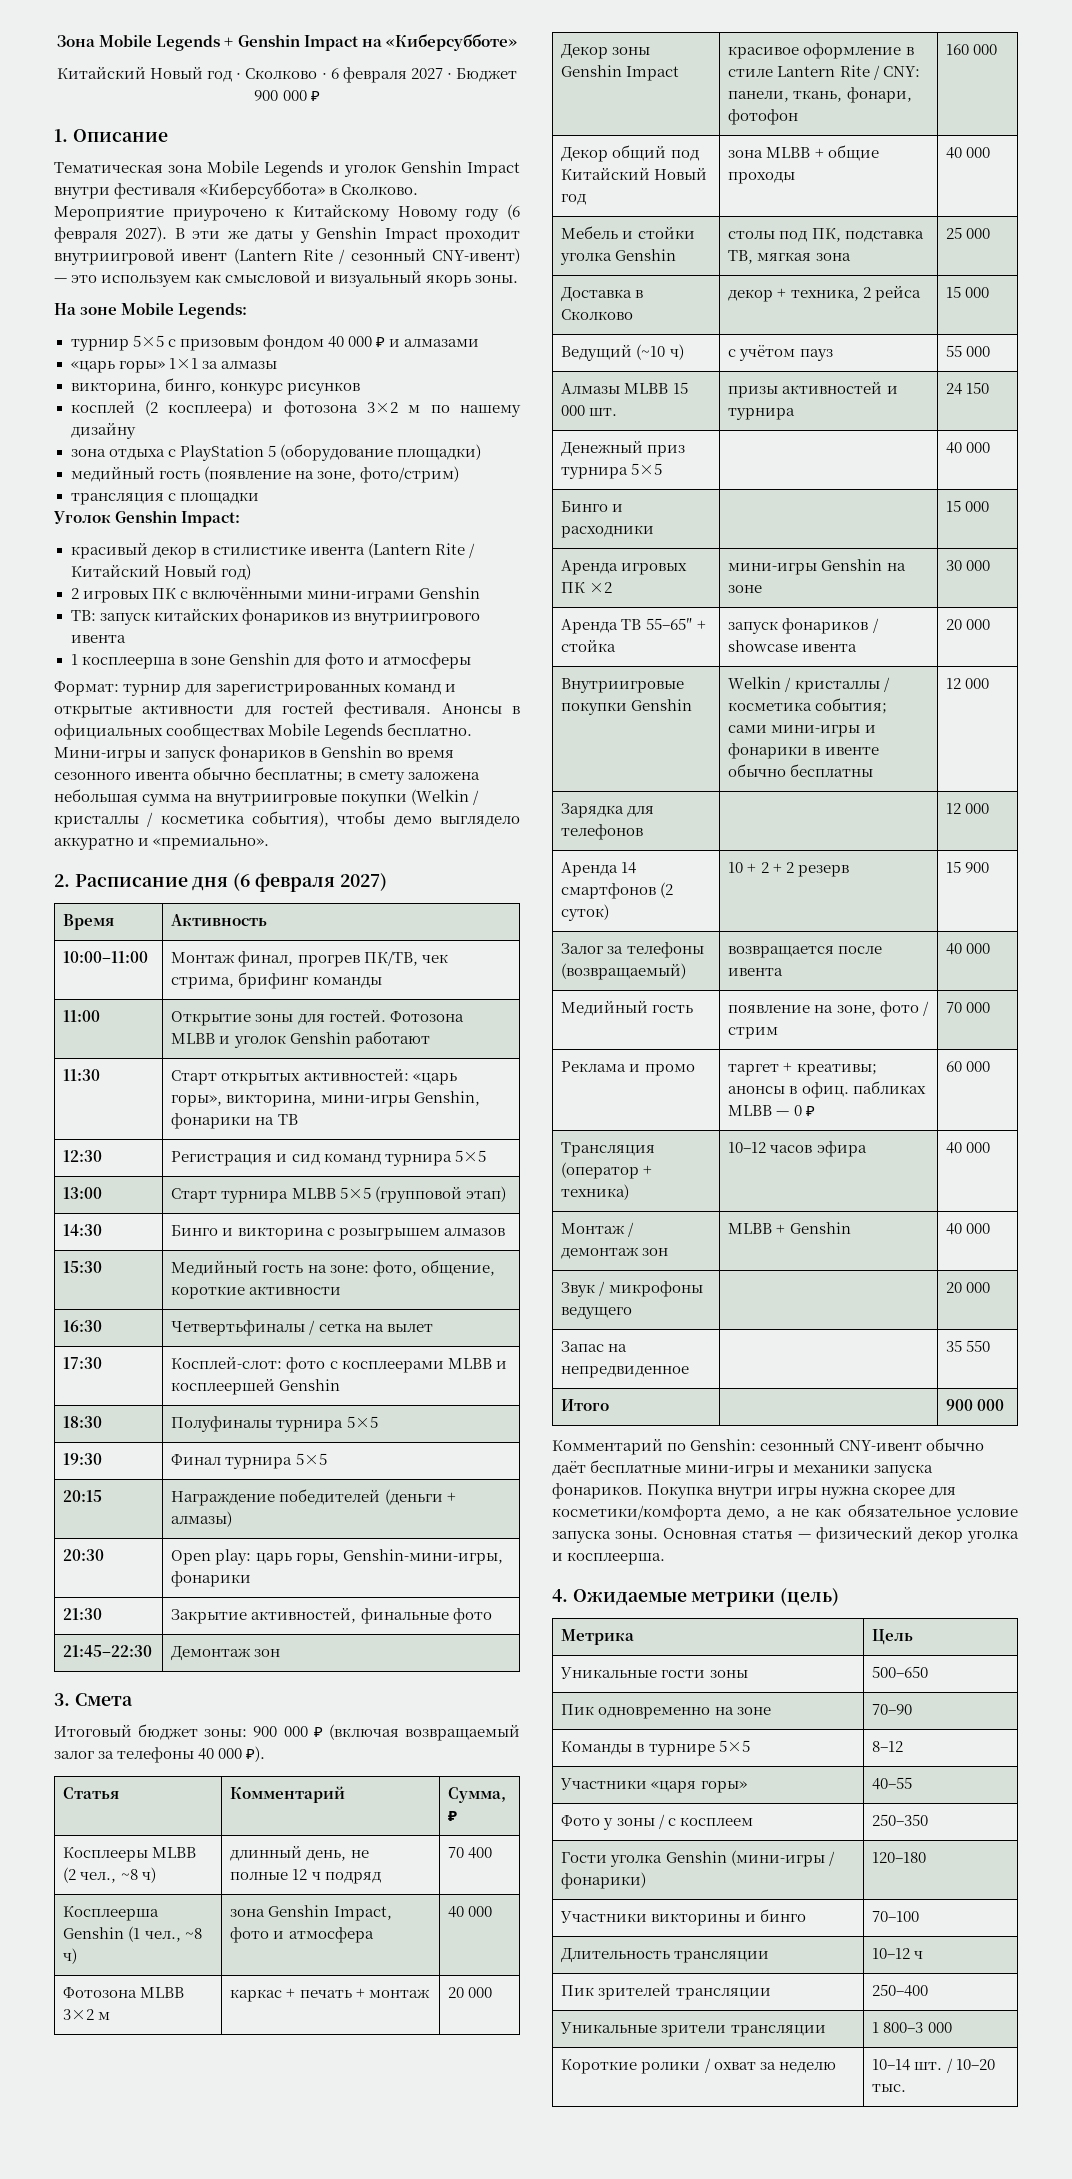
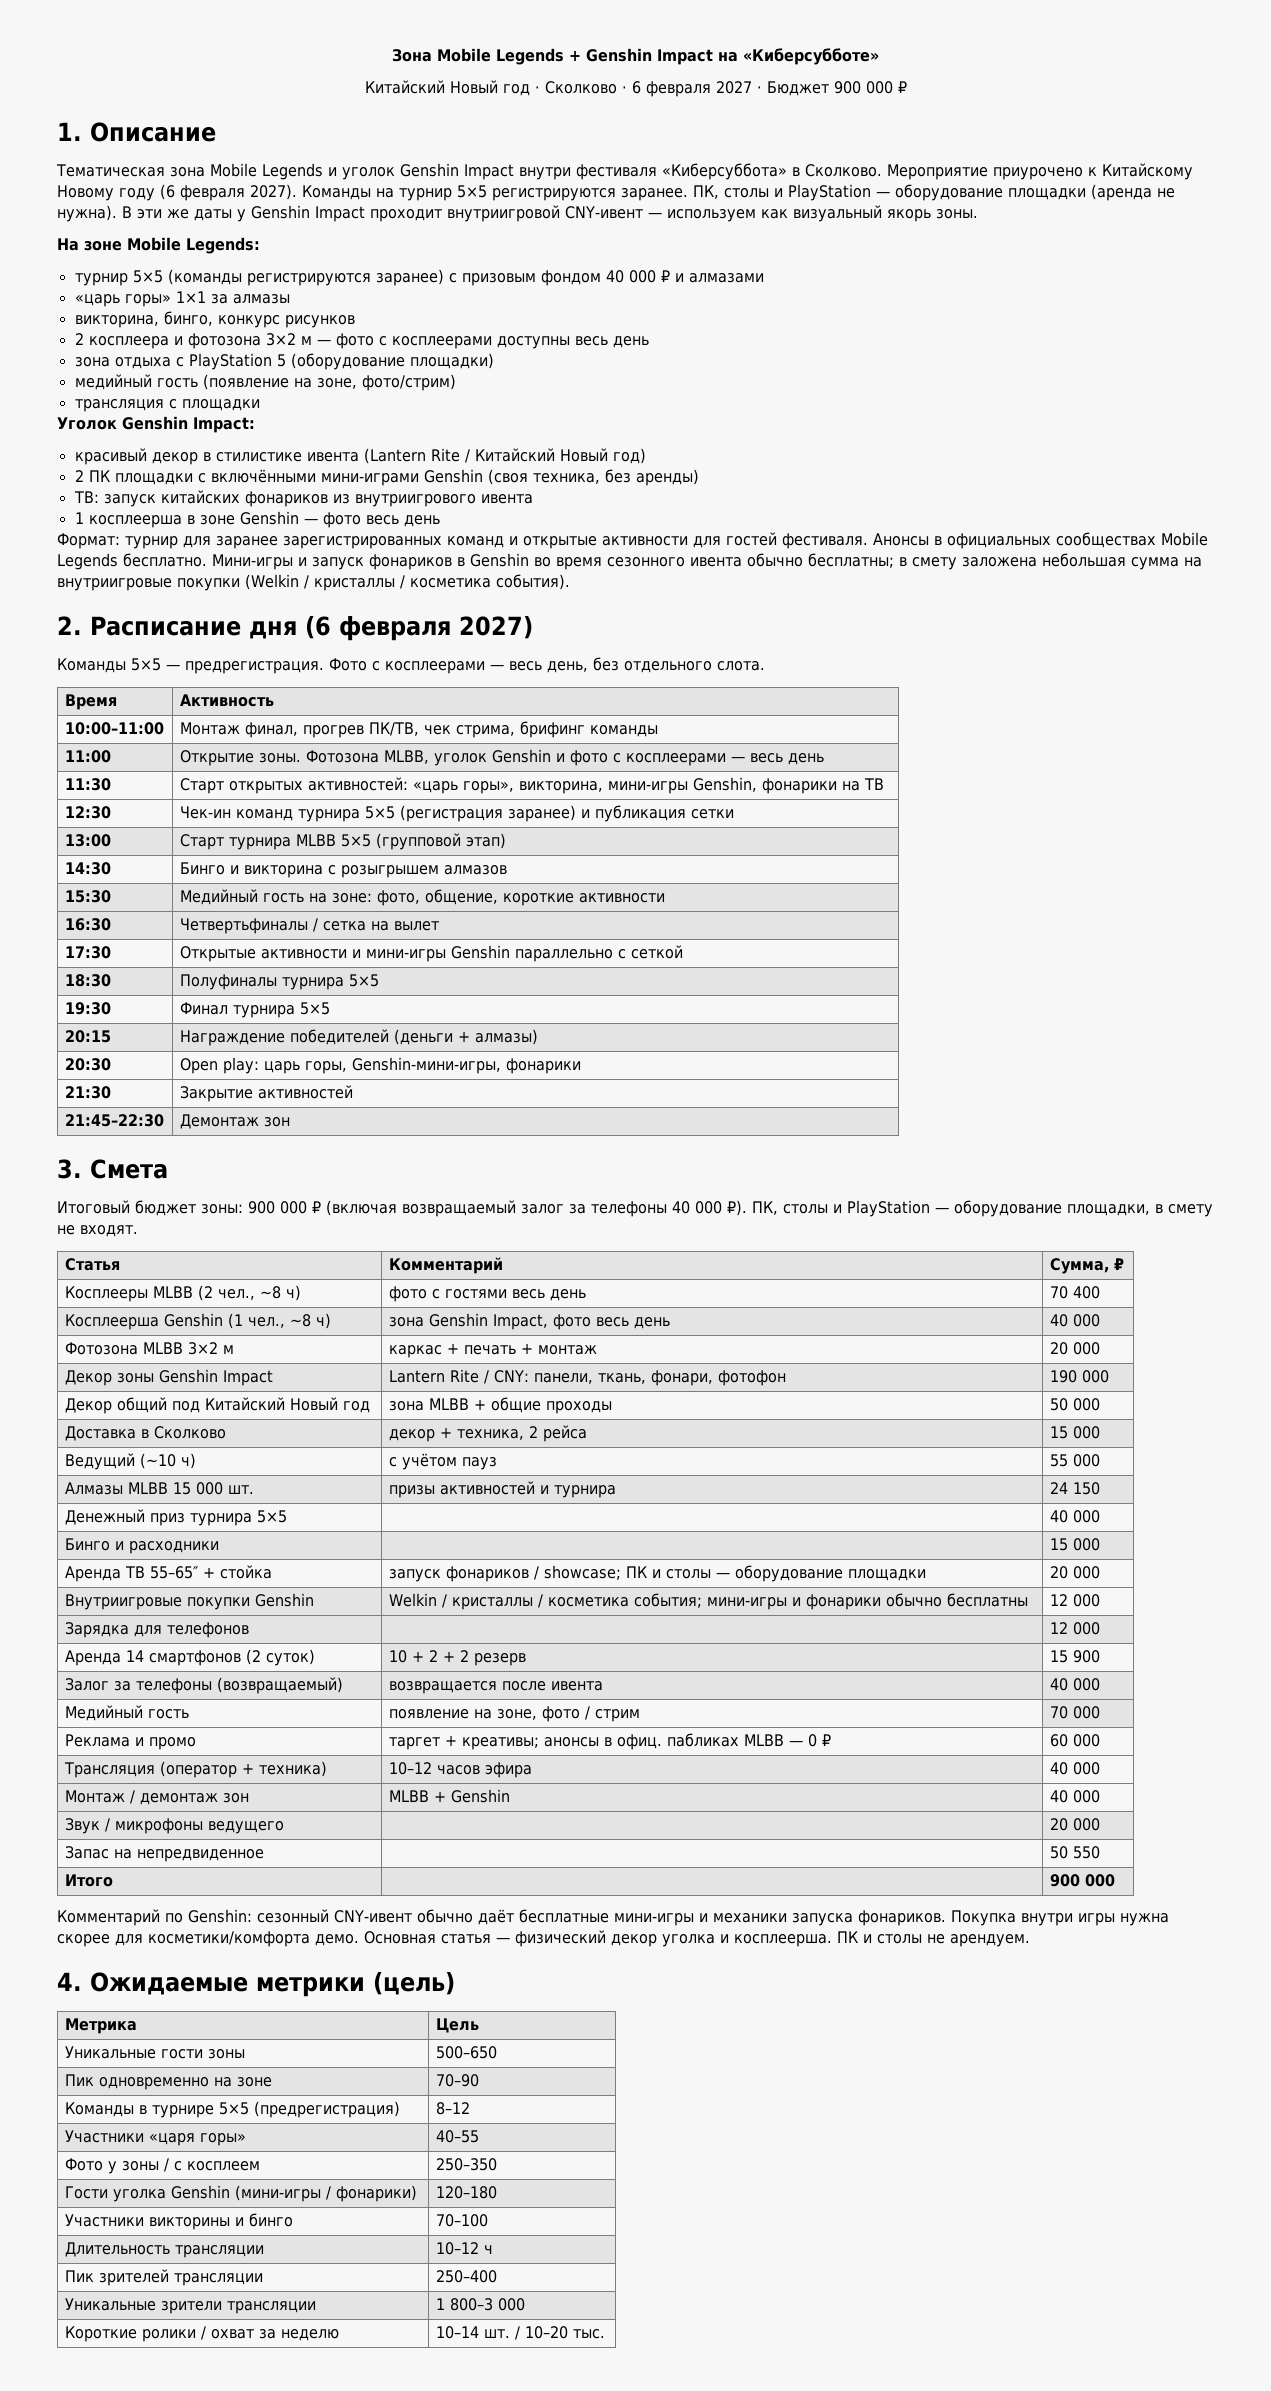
+ Команды на турнир 5×5 регистрируются заранее. ПК, столы и PlayStation — оборудование площадки (аренда не нужна).
- В эти же даты у Genshin Impact проходит внутриигровой ивент (Lantern Rite / сезонный CNY-ивент) — это используем как смысловой и визуальный якорь зоны.
+ В эти же даты у Genshin Impact проходит внутриигровой CNY-ивент — используем как визуальный якорь зоны.
- турнир 5×5 с призовым фондом 40 000 ₽ и алмазами
+ турнир 5×5 (команды регистрируются заранее) с призовым фондом 40 000 ₽ и алмазами
- косплей (2 косплеера) и фотозона 3×2 м по нашему дизайну
+ 2 косплеера и фотозона 3×2 м — фото с косплеерами доступны весь день
- 2 игровых ПК с включёнными мини-играми Genshin
+ 2 ПК площадки с включёнными мини-играми Genshin (своя техника, без аренды)
- 1 косплеерша в зоне Genshin для фото и атмосферы
+ 1 косплеерша в зоне Genshin — фото весь день
- Формат: турнир для зарегистрированных команд и открытые активности для гостей фестиваля.
+ Формат: турнир для заранее зарегистрированных команд и открытые активности для гостей фестиваля.
- Мини-игры и запуск фонариков в Genshin во время сезонного ивента обычно бесплатны; в смету заложена небольшая сумма на внутриигровые покупки (Welkin / кристаллы / косметика события), чтобы демо выглядело аккуратно и «премиально».
+ Мини-игры и запуск фонариков в Genshin во время сезонного ивента обычно бесплатны; в смету заложена небольшая сумма на внутриигровые покупки (Welkin / кристаллы / косметика события).
+ Команды 5×5 — предрегистрация. Фото с косплеерами — весь день, без отдельного слота.
- 11:00 | Открытие зоны для гостей. Фотозона MLBB и уголок Genshin работают
+ 11:00 | Открытие зоны. Фотозона MLBB, уголок Genshin и фото с косплеерами — весь день
- 12:30 | Регистрация и сид команд турнира 5×5
+ 12:30 | Чек-ин команд турнира 5×5 (регистрация заранее) и публикация сетки
- 17:30 | Косплей-слот: фото с косплеерами MLBB и косплеершей Genshin
+ 17:30 | Открытые активности и мини-игры Genshin параллельно с сеткой
- 21:30 | Закрытие активностей, финальные фото
+ 21:30 | Закрытие активностей
+ ПК, столы и PlayStation — оборудование площадки, в смету не входят.
- Косплееры MLBB (2 чел., ~8 ч) | длинный день, не полные 12 ч подряд | 70 400
+ Косплееры MLBB (2 чел., ~8 ч) | фото с гостями весь день | 70 400
- Косплеерша Genshin (1 чел., ~8 ч) | зона Genshin Impact, фото и атмосфера | 40 000
+ Косплеерша Genshin (1 чел., ~8 ч) | зона Genshin Impact, фото весь день | 40 000
- Декор зоны Genshin Impact | красивое оформление в стиле Lantern Rite / CNY: панели, ткань, фонари, фотофон | 160 000
+ Декор зоны Genshin Impact | Lantern Rite / CNY: панели, ткань, фонари, фотофон | 190 000
- Декор общий под Китайский Новый год | зона MLBB + общие проходы | 40 000
- Мебель и стойки уголка Genshin | столы под ПК, подставка ТВ, мягкая зона | 25 000
+ Декор общий под Китайский Новый год | зона MLBB + общие проходы | 50 000
- Аренда игровых ПК ×2 | мини-игры Genshin на зоне | 30 000
- Аренда ТВ 55–65″ + стойка | запуск фонариков / showcase ивента | 20 000
+ Аренда ТВ 55–65″ + стойка | запуск фонариков / showcase; ПК и столы — оборудование площадки | 20 000
- Внутриигровые покупки Genshin | Welkin / кристаллы / косметика события; сами мини-игры и фонарики в ивенте обычно бесплатны | 12 000
+ Внутриигровые покупки Genshin | Welkin / кристаллы / косметика события; мини-игры и фонарики обычно бесплатны | 12 000
- Запас на непредвиденное | | 35 550
+ Запас на непредвиденное | | 50 550
- Покупка внутри игры нужна скорее для косметики/комфорта демо, а не как обязательное условие запуска зоны.
+ Покупка внутри игры нужна скорее для косметики/комфорта демо.
+ ПК и столы не арендуем.
- Команды в турнире 5×5 | 8–12
+ Команды в турнире 5×5 (предрегистрация) | 8–12

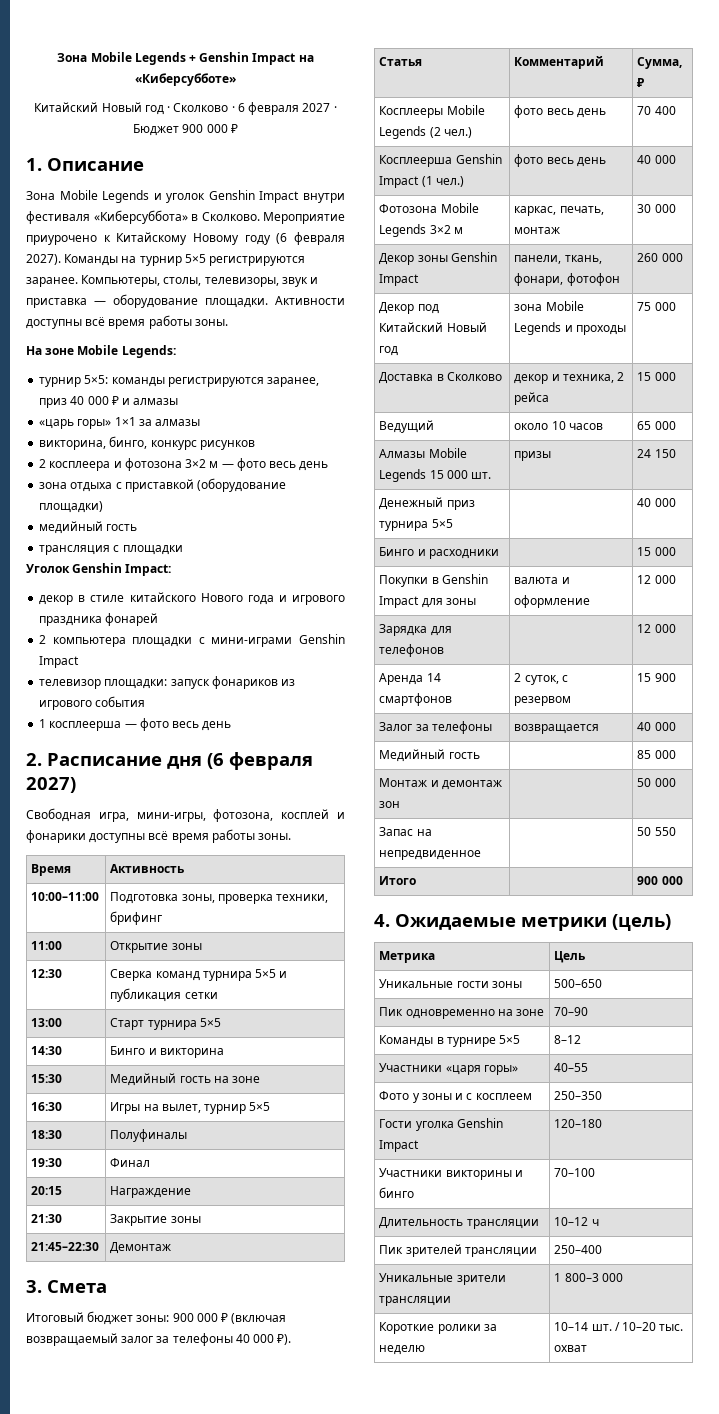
- Тематическая зона Mobile Legends и уголок Genshin Impact внутри фестиваля «Киберсуббота» в Сколково.
+ Зона Mobile Legends и уголок Genshin Impact внутри фестиваля «Киберсуббота» в Сколково.
- ПК, столы и PlayStation — оборудование площадки (аренда не нужна). В эти же даты у Genshin Impact проходит внутриигровой CNY-ивент — используем как визуальный якорь зоны.
+ Компьютеры, столы, телевизоры, звук и приставка — оборудование площадки. Активности доступны всё время работы зоны.
- турнир 5×5 (команды регистрируются заранее) с призовым фондом 40 000 ₽ и алмазами
+ турнир 5×5: команды регистрируются заранее, приз 40 000 ₽ и алмазы
- 2 косплеера и фотозона 3×2 м — фото с косплеерами доступны весь день
+ 2 косплеера и фотозона 3×2 м — фото весь день
- зона отдыха с PlayStation 5 (оборудование площадки)
+ зона отдыха с приставкой (оборудование площадки)
- медийный гость (появление на зоне, фото/стрим)
+ медийный гость
- красивый декор в стилистике ивента (Lantern Rite / Китайский Новый год)
- 2 ПК площадки с включёнными мини-играми Genshin (своя техника, без аренды)
- ТВ: запуск китайских фонариков из внутриигрового ивента
+ декор в стиле китайского Нового года и игрового праздника фонарей
+ 2 компьютера площадки с мини-играми Genshin Impact
+ телевизор площадки: запуск фонариков из игрового события
- 1 косплеерша в зоне Genshin — фото весь день
- Формат: турнир для заранее зарегистрированных команд и открытые активности для гостей фестиваля. Анонсы в официальных сообществах Mobile Legends бесплатно. Мини-игры и запуск фонариков в Genshin во время сезонного ивента обычно бесплатны; в смету заложена небольшая сумма на внутриигровые покупки (Welkin / кристаллы / косметика события).
+ 1 косплеерша — фото весь день
- Команды 5×5 — предрегистрация. Фото с косплеерами — весь день, без отдельного слота.
+ Свободная игра, мини-игры, фотозона, косплей и фонарики доступны всё время работы зоны.
  Время | Активность
- 10:00–11:00 | Монтаж финал, прогрев ПК/ТВ, чек стрима, брифинг команды
+ 10:00–11:00 | Подготовка зоны, проверка техники, брифинг
- 11:00 | Открытие зоны. Фотозона MLBB, уголок Genshin и фото с косплеерами — весь день
- 11:30 | Старт открытых активностей: «царь горы», викторина, мини-игры Genshin, фонарики на ТВ
+ 11:00 | Открытие зоны
- 12:30 | Чек-ин команд турнира 5×5 (регистрация заранее) и публикация сетки
+ 12:30 | Сверка команд турнира 5×5 и публикация сетки
- 13:00 | Старт турнира MLBB 5×5 (групповой этап)
+ 13:00 | Старт турнира 5×5
- 14:30 | Бинго и викторина с розыгрышем алмазов
+ 14:30 | Бинго и викторина
- 15:30 | Медийный гость на зоне: фото, общение, короткие активности
- 16:30 | Четвертьфиналы / сетка на вылет
- 17:30 | Открытые активности и мини-игры Genshin параллельно с сеткой
+ 15:30 | Медийный гость на зоне
+ 16:30 | Игры на вылет, турнир 5×5
- 18:30 | Полуфиналы турнира 5×5
+ 18:30 | Полуфиналы
- 19:30 | Финал турнира 5×5
+ 19:30 | Финал
- 20:15 | Награждение победителей (деньги + алмазы)
- 20:30 | Open play: царь горы, Genshin-мини-игры, фонарики
+ 20:15 | Награждение
- 21:30 | Закрытие активностей
+ 21:30 | Закрытие зоны
- 21:45–22:30 | Демонтаж зон
+ 21:45–22:30 | Демонтаж
- ПК, столы и PlayStation — оборудование площадки, в смету не входят.
- Косплееры MLBB (2 чел., ~8 ч) | фото с гостями весь день | 70 400
+ Косплееры Mobile Legends (2 чел.) | фото весь день | 70 400
- Косплеерша Genshin (1 чел., ~8 ч) | зона Genshin Impact, фото весь день | 40 000
+ Косплеерша Genshin Impact (1 чел.) | фото весь день | 40 000
- Фотозона MLBB 3×2 м | каркас + печать + монтаж | 20 000
+ Фотозона Mobile Legends 3×2 м | каркас, печать, монтаж | 30 000
- Декор зоны Genshin Impact | Lantern Rite / CNY: панели, ткань, фонари, фотофон | 190 000
- Декор общий под Китайский Новый год | зона MLBB + общие проходы | 50 000
+ Декор зоны Genshin Impact | панели, ткань, фонари, фотофон | 260 000
+ Декор под Китайский Новый год | зона Mobile Legends и проходы | 75 000
- Доставка в Сколково | декор + техника, 2 рейса | 15 000
+ Доставка в Сколково | декор и техника, 2 рейса | 15 000
- Ведущий (~10 ч) | с учётом пауз | 55 000
+ Ведущий | около 10 часов | 65 000
- Алмазы MLBB 15 000 шт. | призы активностей и турнира | 24 150
+ Алмазы Mobile Legends 15 000 шт. | призы | 24 150
- Аренда ТВ 55–65″ + стойка | запуск фонариков / showcase; ПК и столы — оборудование площадки | 20 000
- Внутриигровые покупки Genshin | Welkin / кристаллы / косметика события; мини-игры и фонарики обычно бесплатны | 12 000
+ Покупки в Genshin Impact для зоны | валюта и оформление | 12 000
- Аренда 14 смартфонов (2 суток) | 10 + 2 + 2 резерв | 15 900
+ Аренда 14 смартфонов | 2 суток, с резервом | 15 900
- Залог за телефоны (возвращаемый) | возвращается после ивента | 40 000
+ Залог за телефоны | возвращается | 40 000
- Медийный гость | появление на зоне, фото / стрим | 70 000
- Реклама и промо | таргет + креативы; анонсы в офиц. пабликах MLBB — 0 ₽ | 60 000
- Трансляция (оператор + техника) | 10–12 часов эфира | 40 000
+ Медийный гость | | 85 000
- Монтаж / демонтаж зон | MLBB + Genshin | 40 000
- Звук / микрофоны ведущего | | 20 000
+ Монтаж и демонтаж зон | | 50 000
- Комментарий по Genshin: сезонный CNY-ивент обычно даёт бесплатные мини-игры и механики запуска фонариков. Покупка внутри игры нужна скорее для косметики/комфорта демо. Основная статья — физический декор уголка и косплеерша. ПК и столы не арендуем.
- Команды в турнире 5×5 (предрегистрация) | 8–12
+ Команды в турнире 5×5 | 8–12
- Фото у зоны / с косплеем | 250–350
+ Фото у зоны и с косплеем | 250–350
- Гости уголка Genshin (мини-игры / фонарики) | 120–180
+ Гости уголка Genshin Impact | 120–180
- Короткие ролики / охват за неделю | 10–14 шт. / 10–20 тыс.
+ Короткие ролики за неделю | 10–14 шт. / 10–20 тыс. охват

